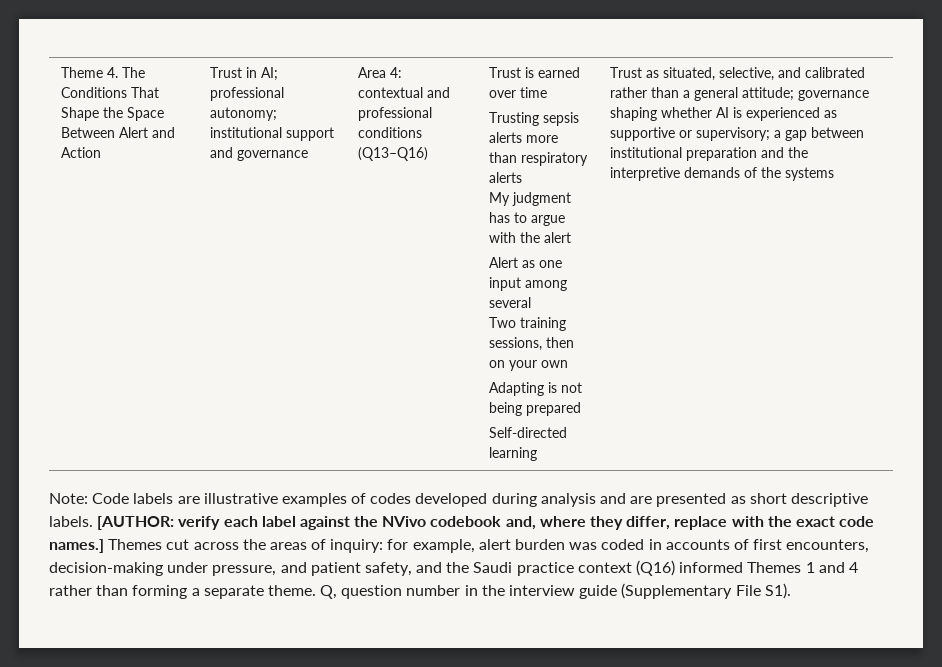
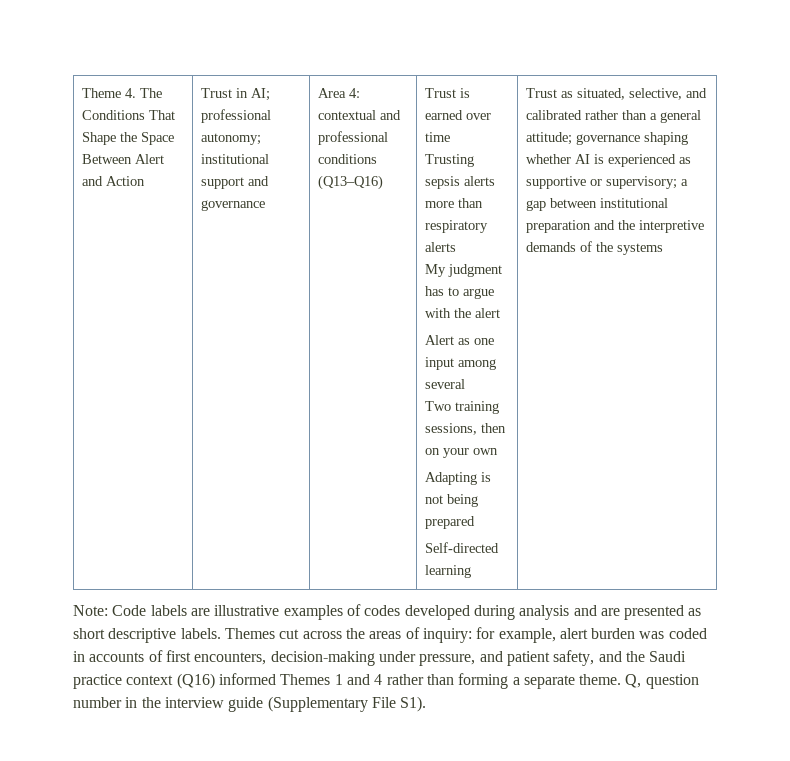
- [AUTHOR: verify each label against the NVivo codebook and, where they differ, replace with the exact code names.]

